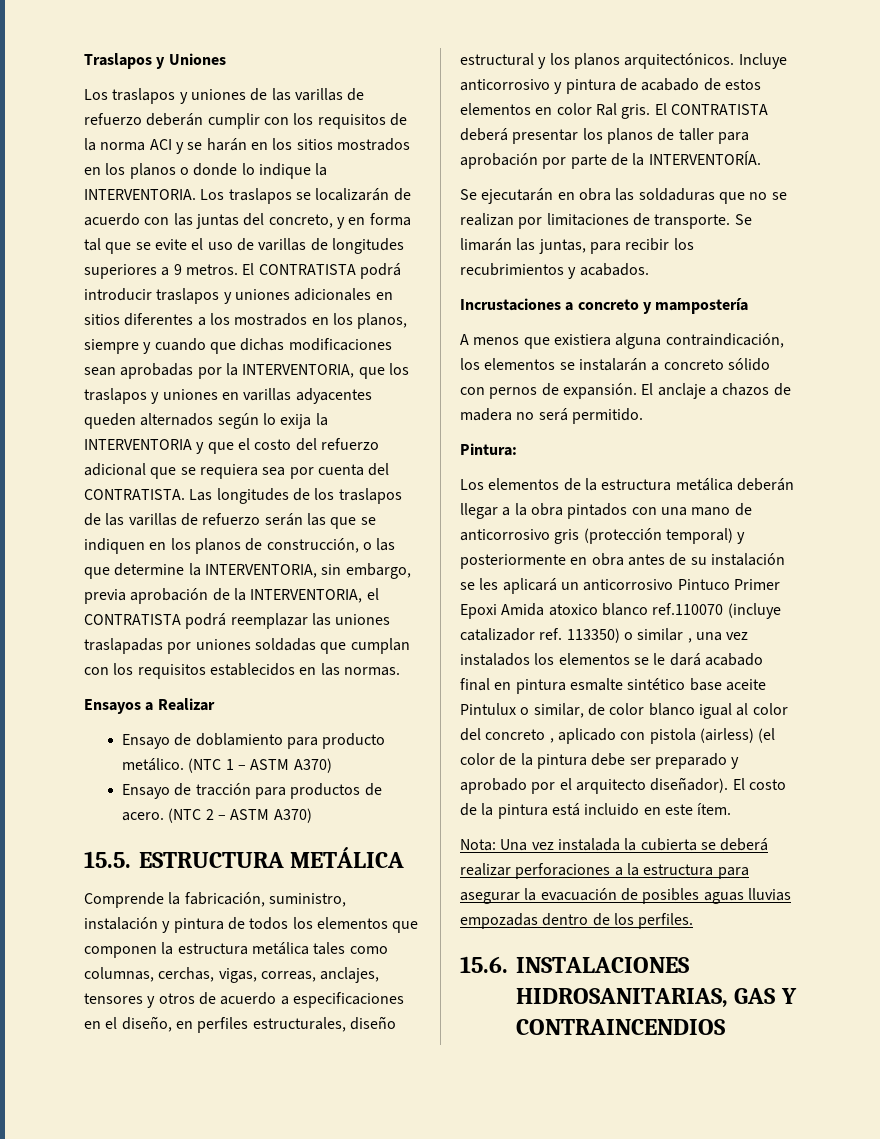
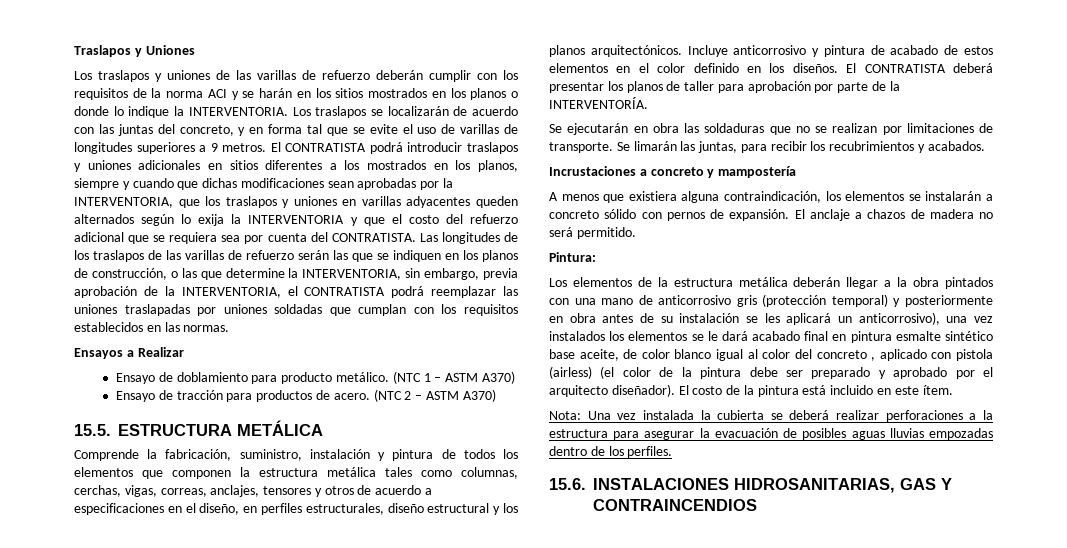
- Incluye anticorrosivo y pintura de acabado de estos elementos en color Ral gris.
+ Incluye anticorrosivo y pintura de acabado de estos elementos en el color definido en los diseños.
- Los elementos de la estructura metálica deberán llegar a la obra pintados con una mano de anticorrosivo gris (protección temporal) y posteriormente en obra antes de su instalación se les aplicará un anticorrosivo Pintuco Primer Epoxi Amida atoxico blanco ref.110070 (incluye catalizador ref. 113350) o similar , una vez instalados los elementos se le dará acabado final en pintura esmalte sintético base aceite Pintulux o similar, de color blanco igual al color del concreto , aplicado con pistola (airless) (el color de la pintura debe ser preparado y aprobado por el arquitecto diseñador).
+ Los elementos de la estructura metálica deberán llegar a la obra pintados con una mano de anticorrosivo gris (protección temporal) y posteriormente en obra antes de su instalación se les aplicará un anticorrosivo), una vez instalados los elementos se le dará acabado final en pintura esmalte sintético base aceite, de color blanco igual al color del concreto , aplicado con pistola (airless) (el color de la pintura debe ser preparado y aprobado por el arquitecto diseñador).

